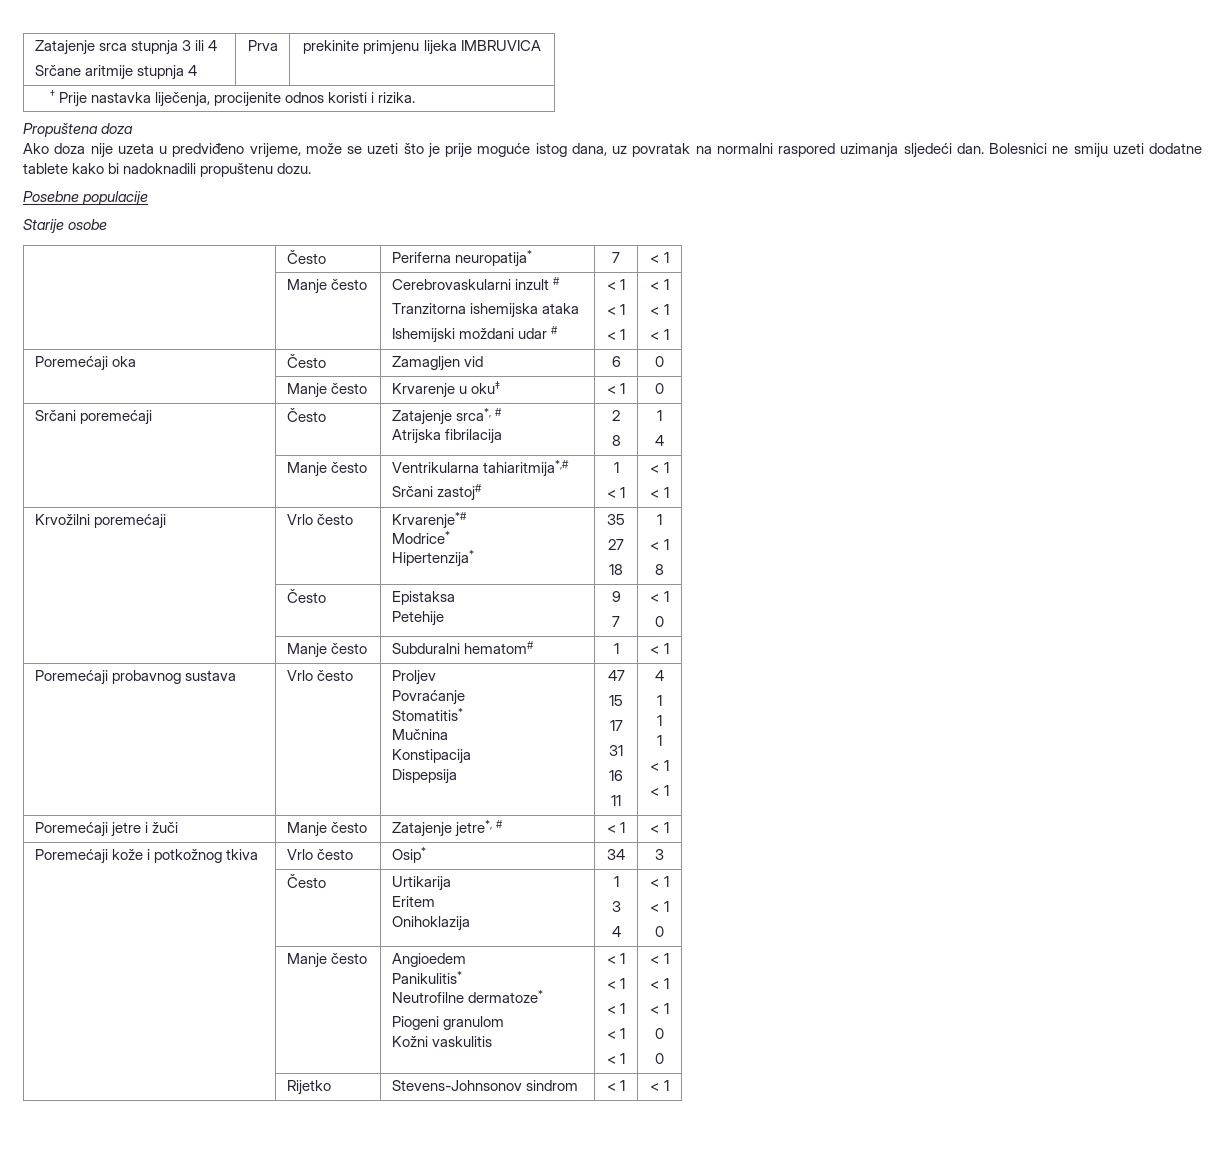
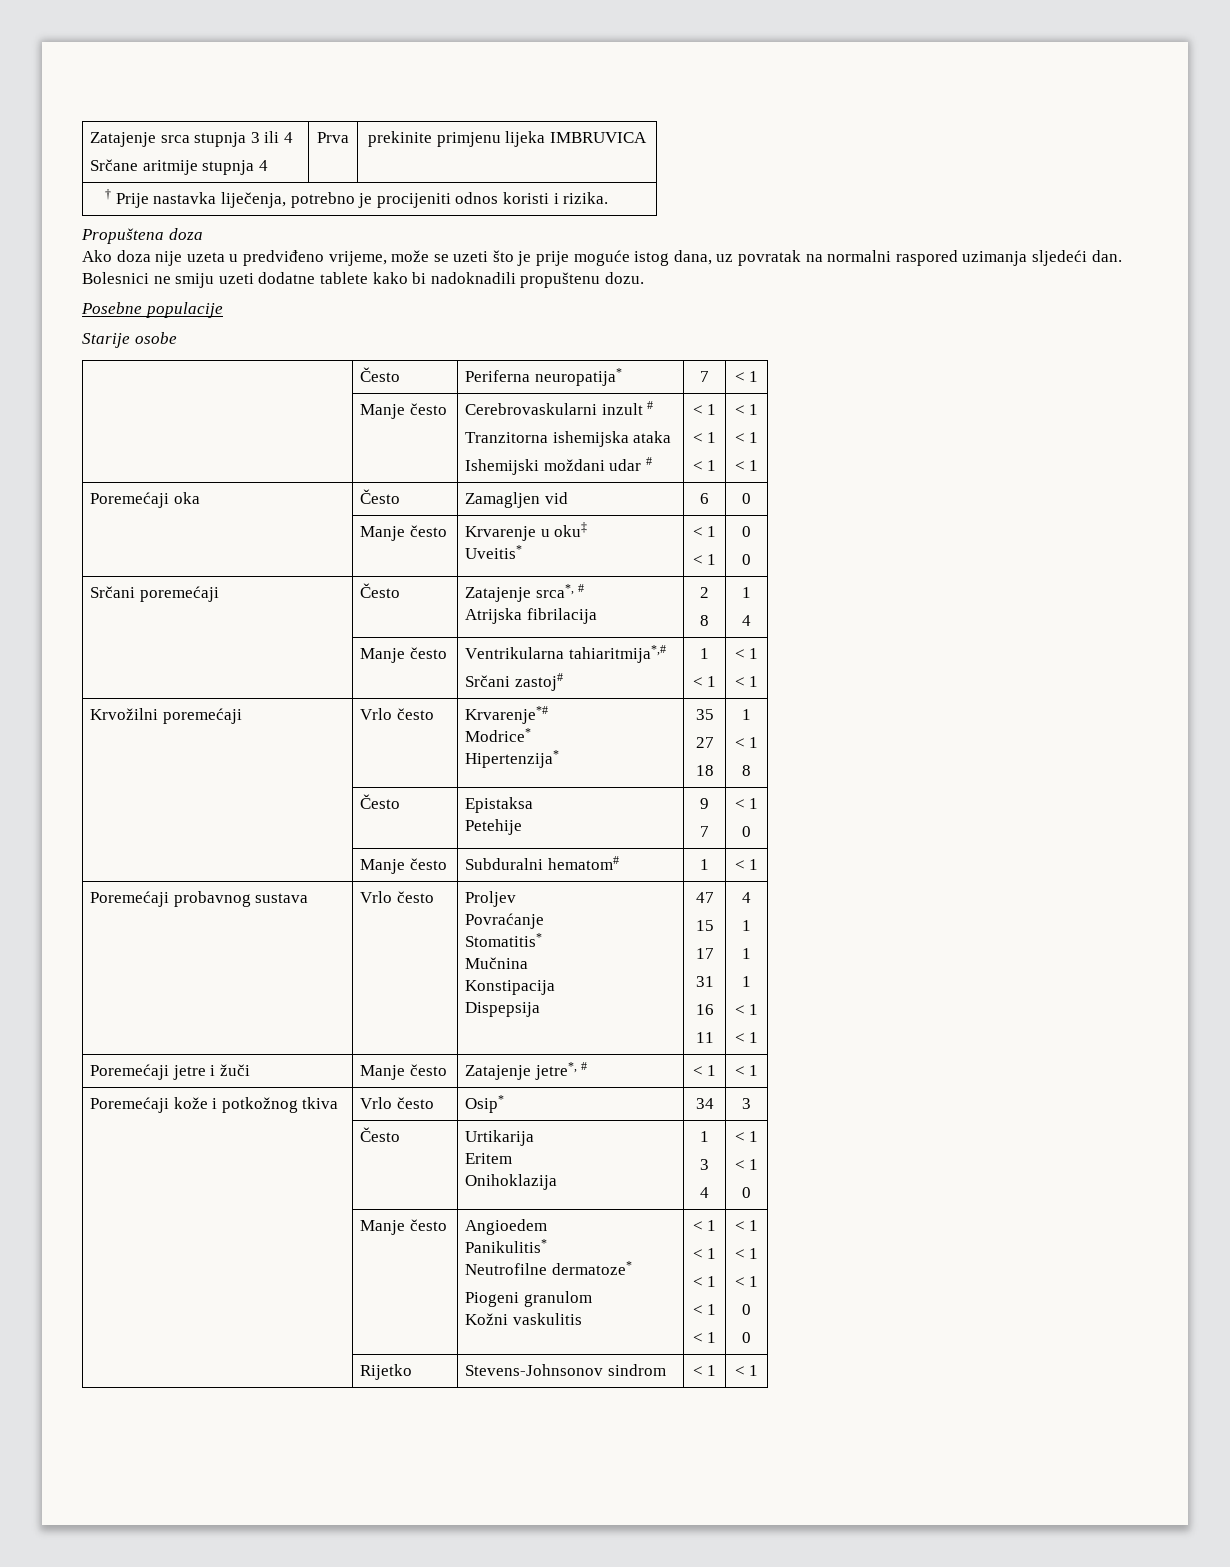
- † Prije nastavka liječenja, procijenite odnos koristi i rizika.
+ † Prije nastavka liječenja, potrebno je procijeniti odnos koristi i rizika.
- | Manje često | Krvarenje u oku‡ | < 1 | 0
+ | Manje često | Krvarenje u oku‡
+ Uveitis* | < 1
+ < 1 | 0
+ 0

